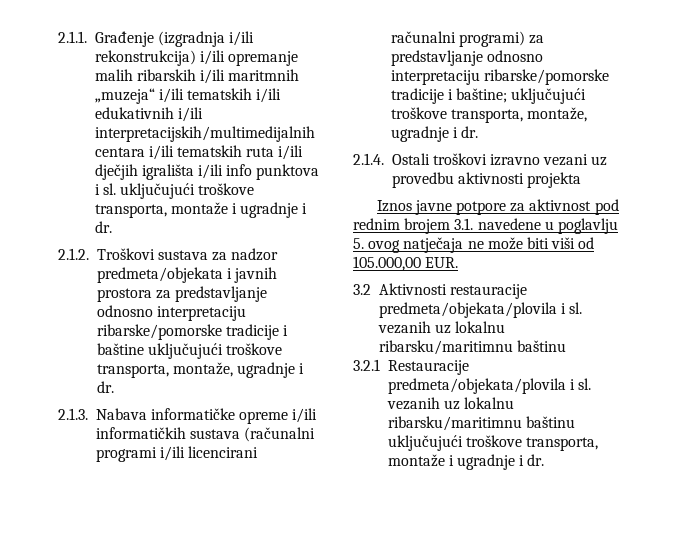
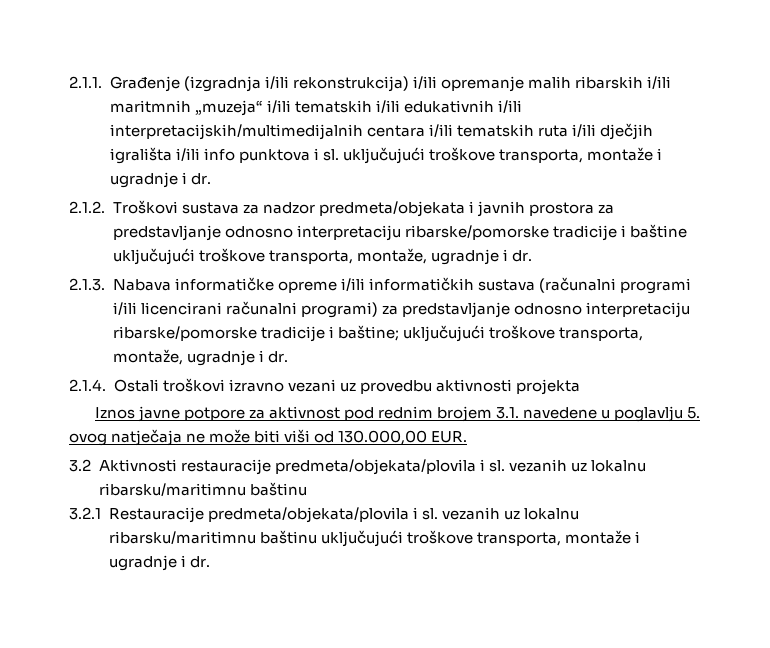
- Iznos javne potpore za aktivnost pod rednim brojem 3.1. navedene u poglavlju 5. ovog natječaja ne može biti viši od 105.000,00 EUR.
+ Iznos javne potpore za aktivnost pod rednim brojem 3.1. navedene u poglavlju 5. ovog natječaja ne može biti viši od 130.000,00 EUR.

